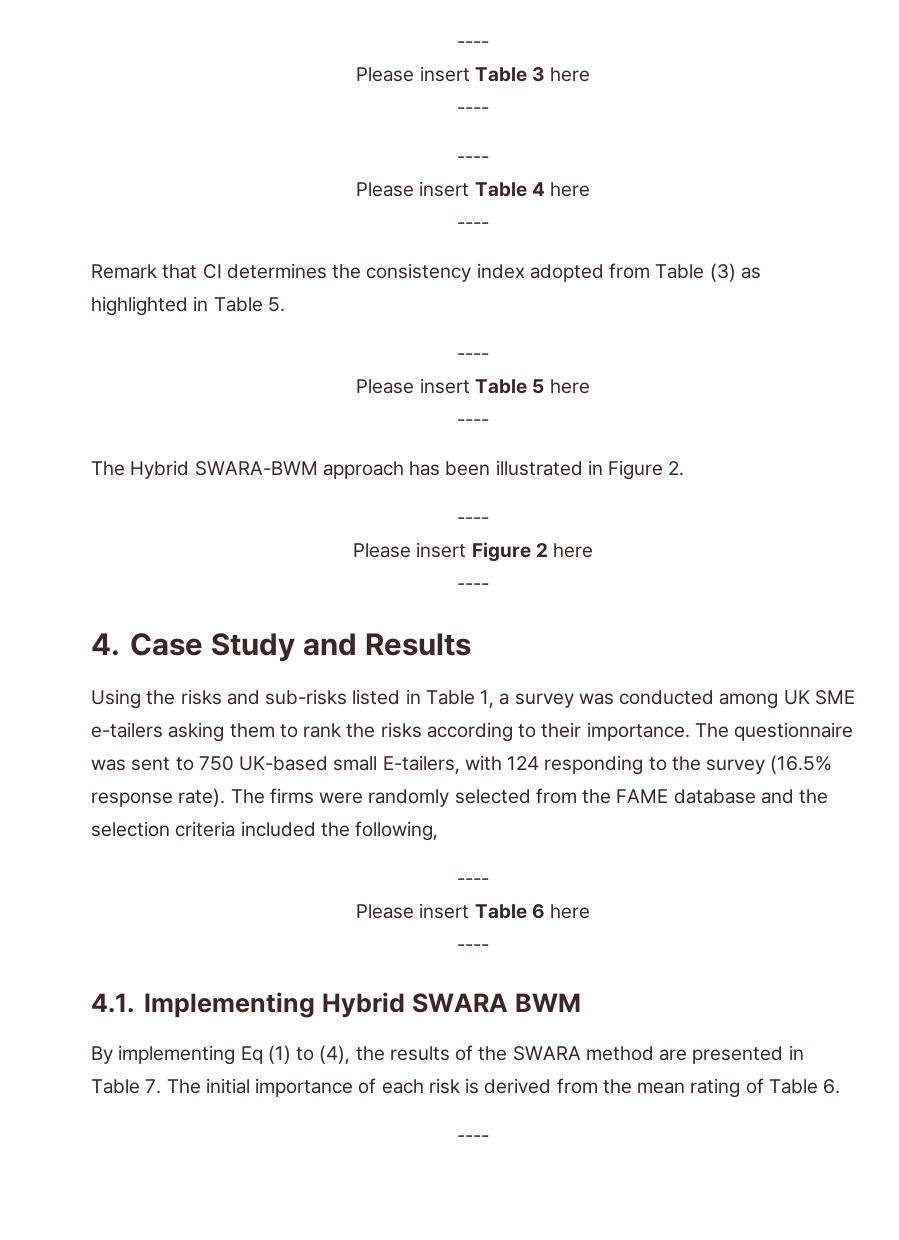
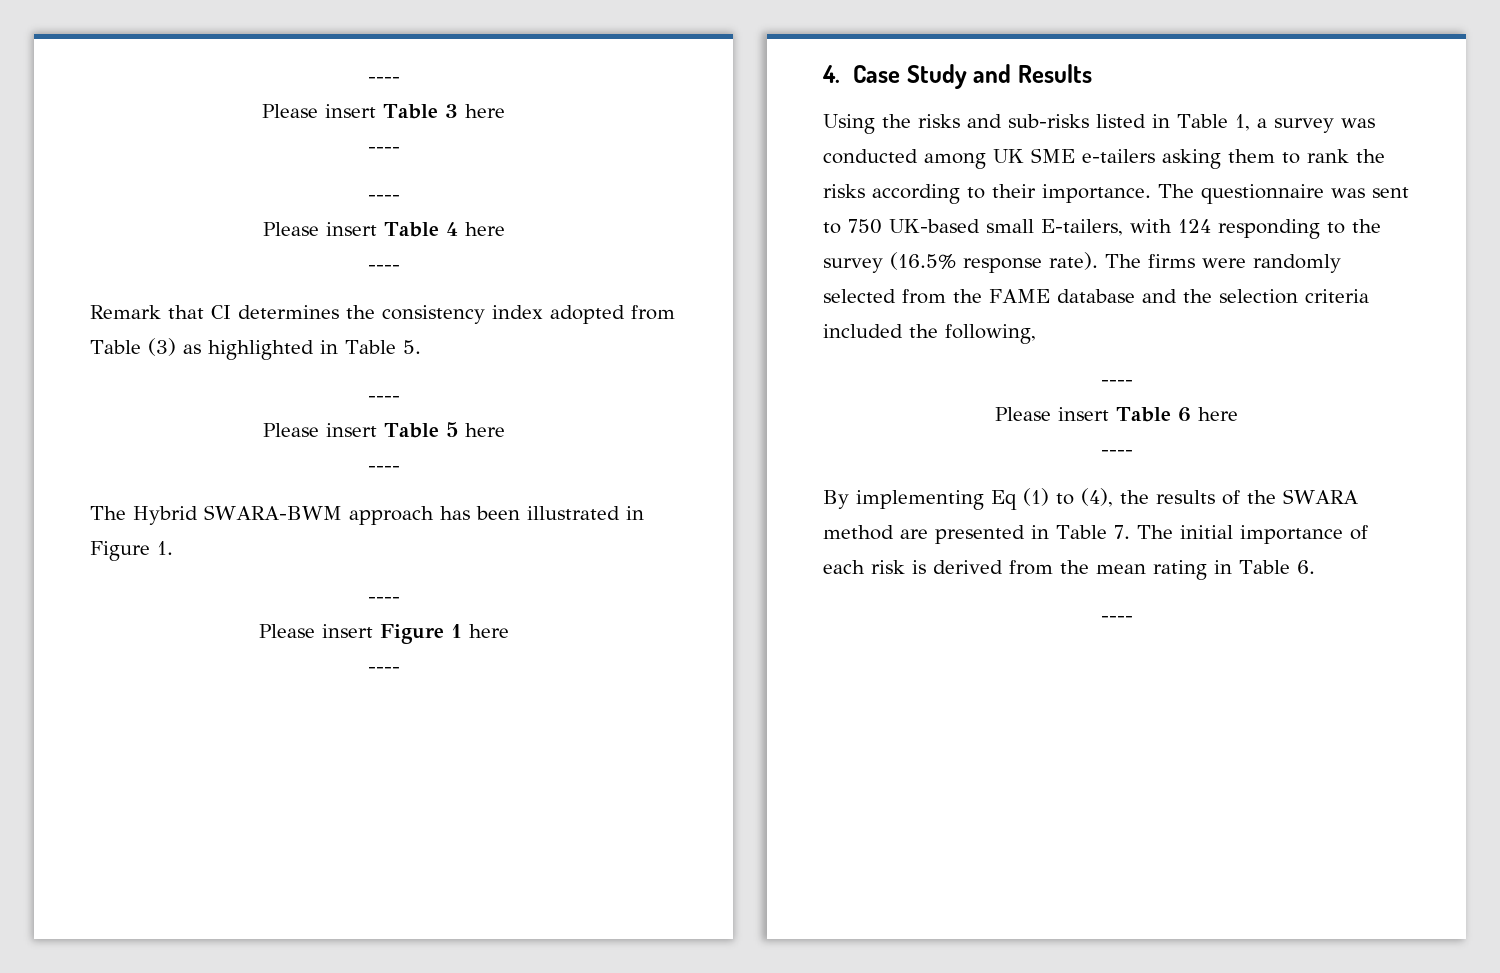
- The Hybrid SWARA-BWM approach has been illustrated in Figure 2.
+ The Hybrid SWARA-BWM approach has been illustrated in Figure 1.
- Please insert Figure 2 here
+ Please insert Figure 1 here
- 4.1. Implementing Hybrid SWARA BWM
- By implementing Eq (1) to (4), the results of the SWARA method are presented in Table 7. The initial importance of each risk is derived from the mean rating of Table 6.
+ By implementing Eq (1) to (4), the results of the SWARA method are presented in Table 7. The initial importance of each risk is derived from the mean rating in Table 6.

